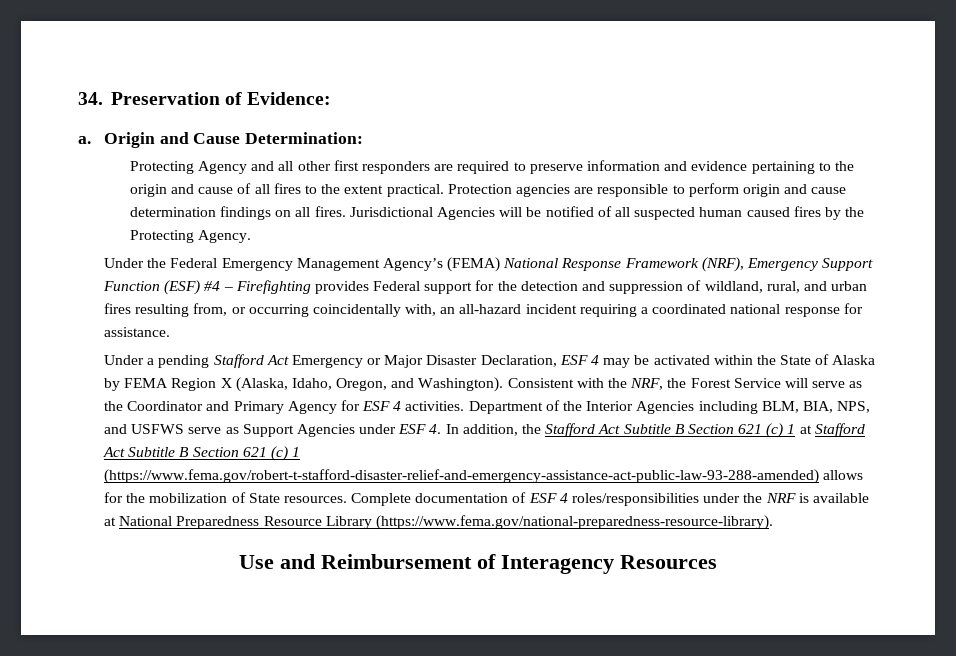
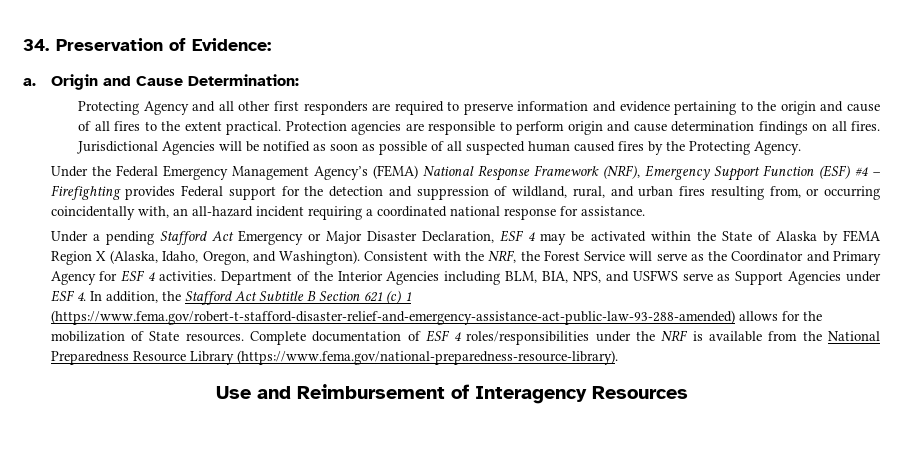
- Jurisdictional Agencies will be notified of all suspected human caused fires by the Protecting Agency.
+ Jurisdictional Agencies will be notified as soon as possible of all suspected human caused fires by the Protecting Agency.
- Department of the Interior Agencies including BLM, BIA, NPS, and USFWS serve as Support Agencies under ESF 4. In addition, the Stafford Act Subtitle B Section 621 (c) 1 at Stafford Act Subtitle B Section 621 (c) 1 (https://www.fema.gov/robert-t-stafford-disaster-relief-and-emergency-assistance-act-public-law-93-288-amended) allows for the mobilization of State resources.
+ Department of the Interior Agencies including BLM, BIA, NPS, and USFWS serve as Support Agencies under ESF 4. In addition, the Stafford Act Subtitle B Section 621 (c) 1 (https://www.fema.gov/robert-t-stafford-disaster-relief-and-emergency-assistance-act-public-law-93-288-amended) allows for the mobilization of State resources.
- Complete documentation of ESF 4 roles/responsibilities under the NRF is available at National Preparedness Resource Library (https://www.fema.gov/national-preparedness-resource-library).
+ Complete documentation of ESF 4 roles/responsibilities under the NRF is available from the National Preparedness Resource Library (https://www.fema.gov/national-preparedness-resource-library).

